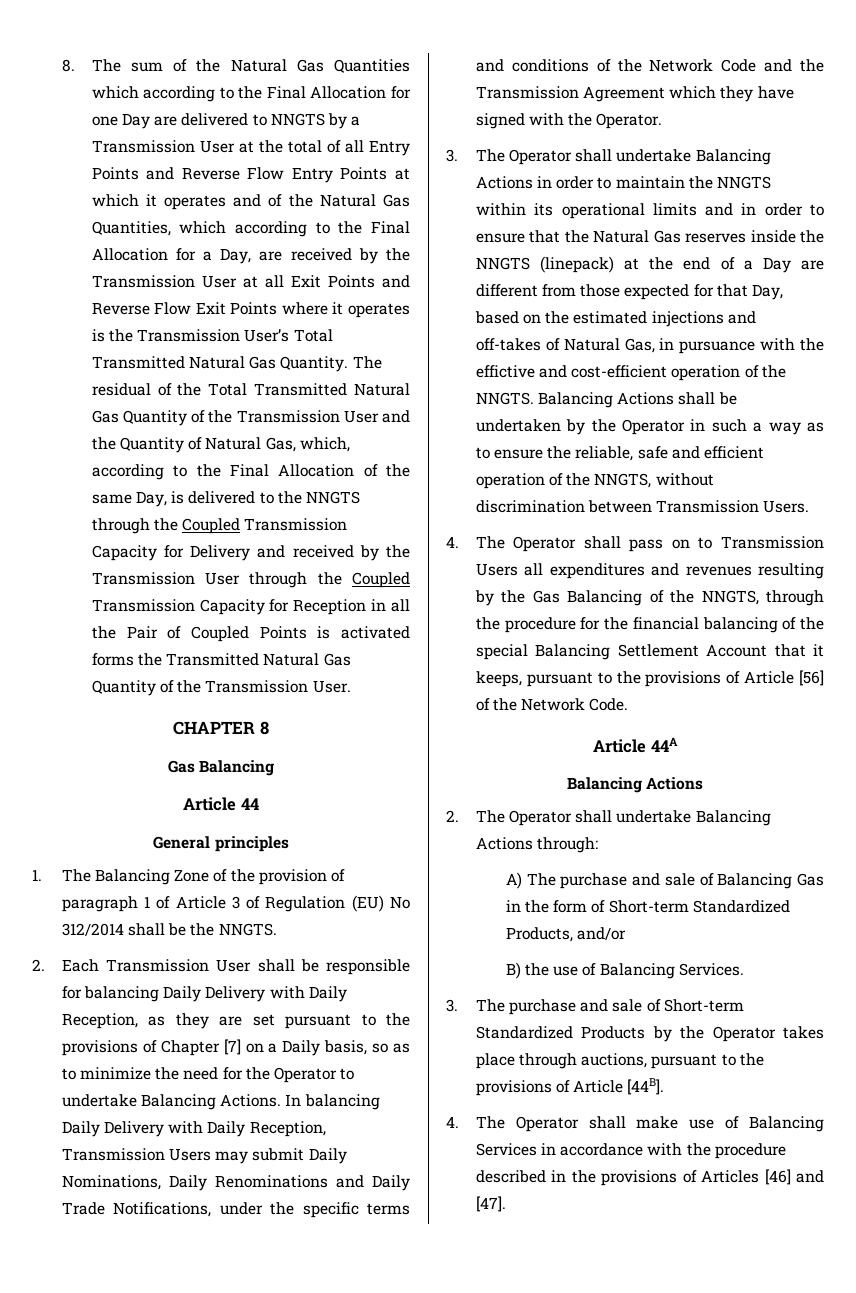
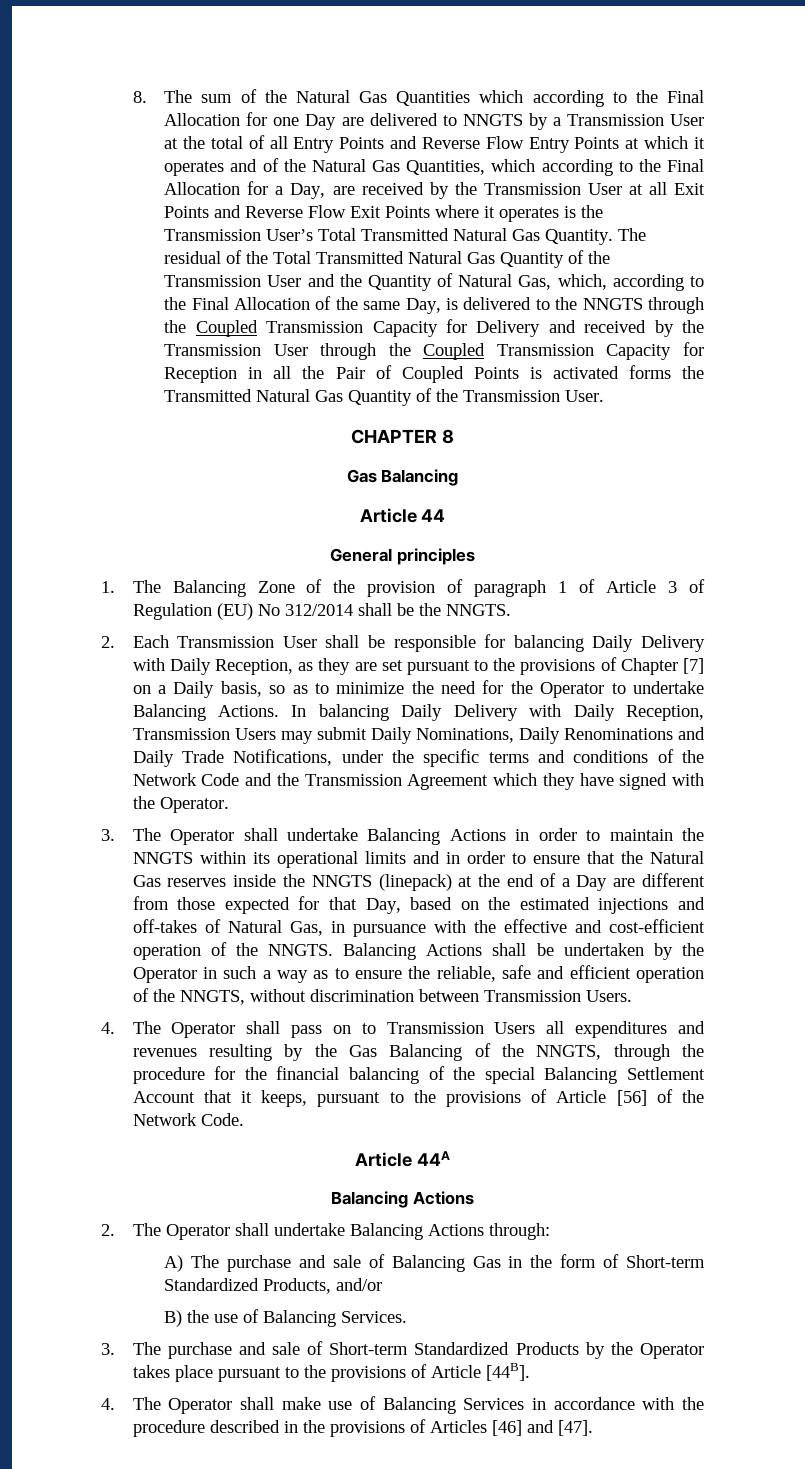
- 3. The Operator shall undertake Balancing Actions in order to maintain the NNGTS within its operational limits and in order to ensure that the Natural Gas reserves inside the NNGTS (linepack) at the end of a Day are different from those expected for that Day, based on the estimated injections and off-takes of Natural Gas, in pursuance with the effictive and cost-efficient operation of the NNGTS.
+ 3. The Operator shall undertake Balancing Actions in order to maintain the NNGTS within its operational limits and in order to ensure that the Natural Gas reserves inside the NNGTS (linepack) at the end of a Day are different from those expected for that Day, based on the estimated injections and off-takes of Natural Gas, in pursuance with the effective and cost-efficient operation of the NNGTS.
- 3. The purchase and sale of Short-term Standardized Products by the Operator takes place through auctions, pursuant to the provisions of Article [44B].
+ 3. The purchase and sale of Short-term Standardized Products by the Operator takes place pursuant to the provisions of Article [44B].

